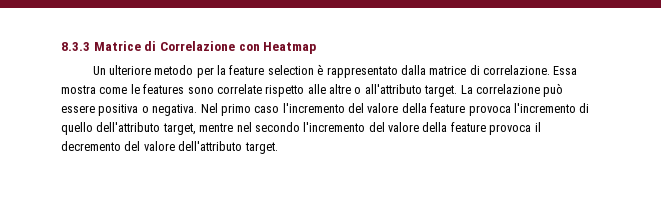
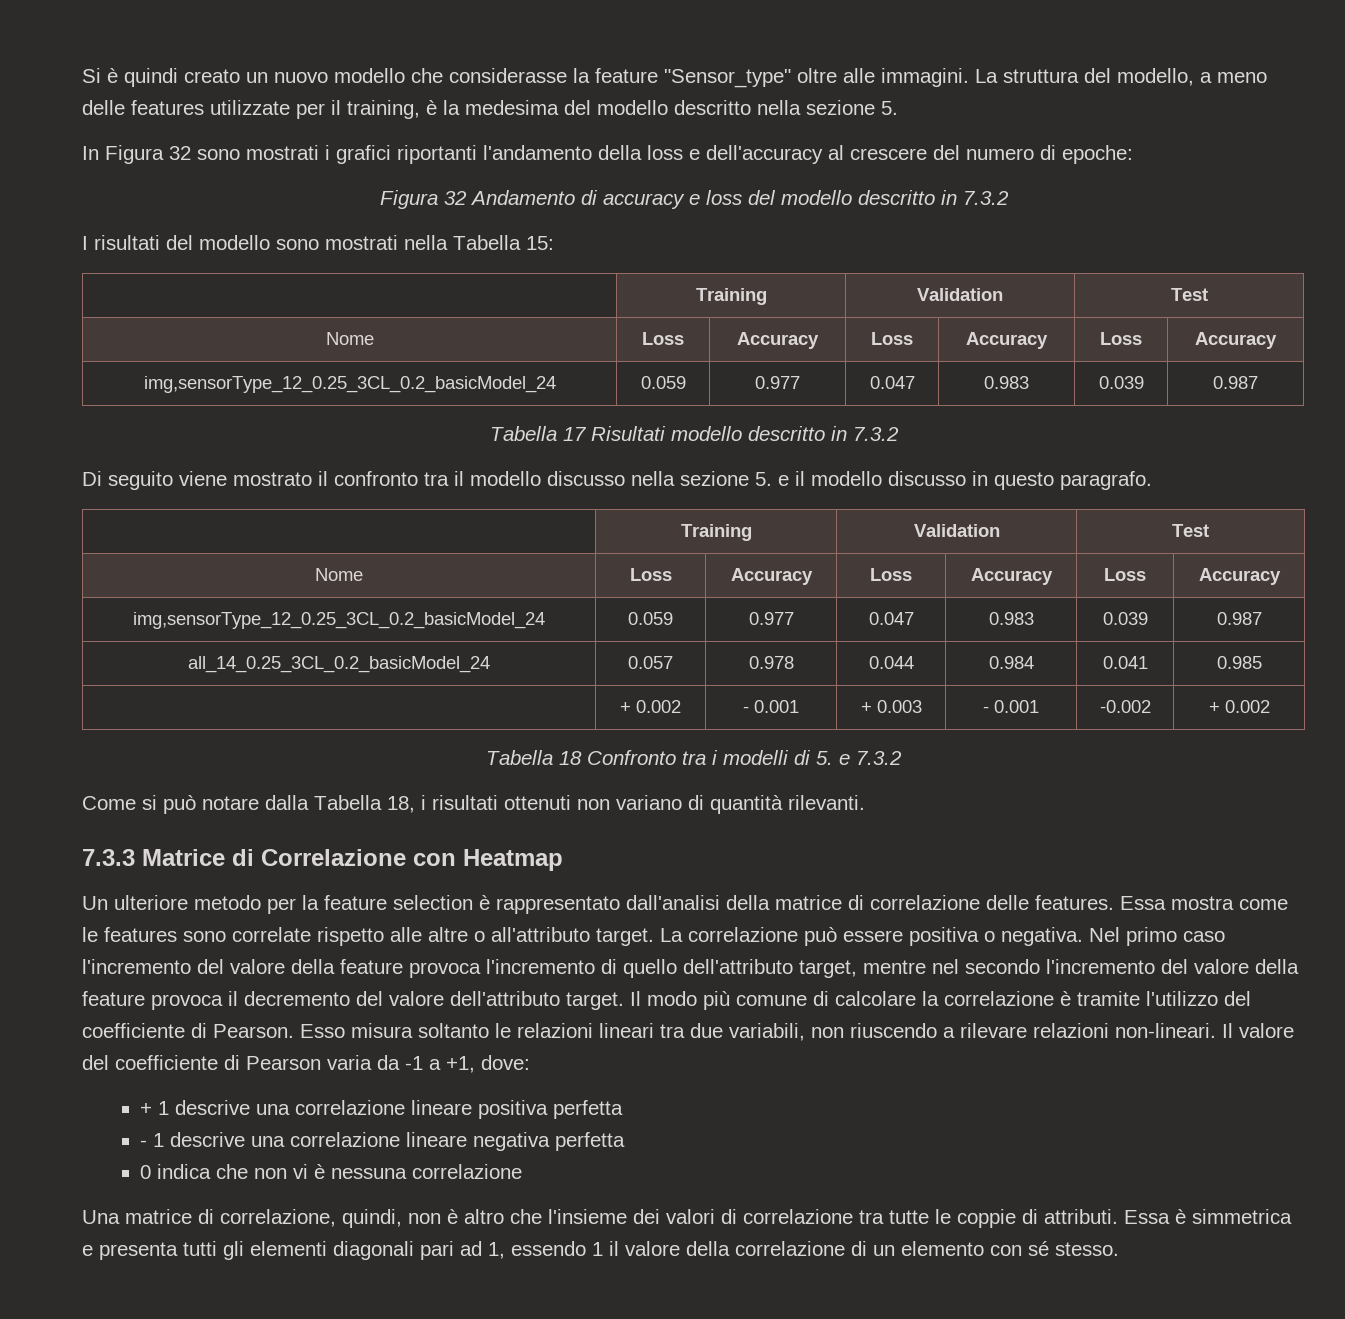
- 8.3.3 Matrice di Correlazione con Heatmap
+ Si è quindi creato un nuovo modello che considerasse la feature "Sensor_type" oltre alle immagini. La struttura del modello, a meno delle features utilizzate per il training, è la medesima del modello descritto nella sezione 5.
+ In Figura 32 sono mostrati i grafici riportanti l'andamento della loss e dell'accuracy al crescere del numero di epoche:
+ Figura 32 Andamento di accuracy e loss del modello descritto in 7.3.2
+ I risultati del modello sono mostrati nella Tabella 15:
+ | Training | Validation | Test
+ Nome | Loss | Accuracy | Loss | Accuracy | Loss | Accuracy
+ img,sensorType_12_0.25_3CL_0.2_basicModel_24 | 0.059 | 0.977 | 0.047 | 0.983 | 0.039 | 0.987
+ Tabella 17 Risultati modello descritto in 7.3.2
+ Di seguito viene mostrato il confronto tra il modello discusso nella sezione 5. e il modello discusso in questo paragrafo.
+ | Training | Validation | Test
+ Nome | Loss | Accuracy | Loss | Accuracy | Loss | Accuracy
+ img,sensorType_12_0.25_3CL_0.2_basicModel_24 | 0.059 | 0.977 | 0.047 | 0.983 | 0.039 | 0.987
+ all_14_0.25_3CL_0.2_basicModel_24 | 0.057 | 0.978 | 0.044 | 0.984 | 0.041 | 0.985
+ | + 0.002 | - 0.001 | + 0.003 | - 0.001 | -0.002 | + 0.002
+ Tabella 18 Confronto tra i modelli di 5. e 7.3.2
+ Come si può notare dalla Tabella 18, i risultati ottenuti non variano di quantità rilevanti.
+ 7.3.3 Matrice di Correlazione con Heatmap
- Un ulteriore metodo per la feature selection è rappresentato dalla matrice di correlazione.
+ Un ulteriore metodo per la feature selection è rappresentato dall'analisi della matrice di correlazione delle features.
+ Il modo più comune di calcolare la correlazione è tramite l'utilizzo del coefficiente di Pearson. Esso misura soltanto le relazioni lineari tra due variabili, non riuscendo a rilevare relazioni non-lineari. Il valore del coefficiente di Pearson varia da -1 a +1, dove:
+ + 1 descrive una correlazione lineare positiva perfetta
+ - 1 descrive una correlazione lineare negativa perfetta
+ 0 indica che non vi è nessuna correlazione
+ Una matrice di correlazione, quindi, non è altro che l'insieme dei valori di correlazione tra tutte le coppie di attributi. Essa è simmetrica e presenta tutti gli elementi diagonali pari ad 1, essendo 1 il valore della correlazione di un elemento con sé stesso.

